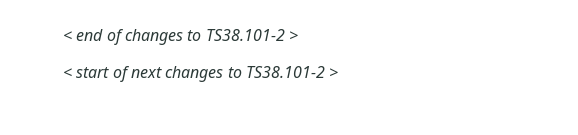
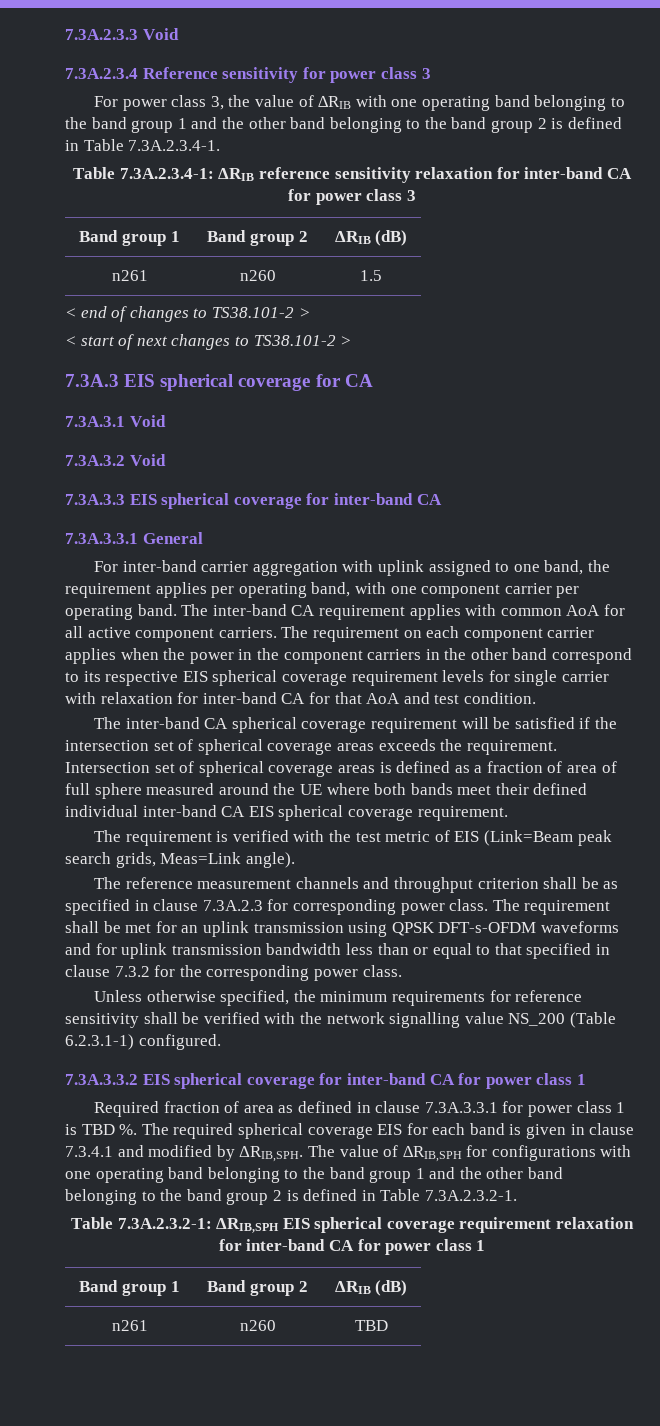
+ 7.3A.2.3.3 Void
+ 7.3A.2.3.4 Reference sensitivity for power class 3
+ For power class 3, the value of ∆RIB with one operating band belonging to the band group 1 and the other band belonging to the band group 2 is defined in Table 7.3A.2.3.4-1.
+ Table 7.3A.2.3.4-1: ΔRIB reference sensitivity relaxation for inter-band CA for power class 3
+ Band group 1 | Band group 2 | ΔRIB (dB)
+ n261 | n260 | 1.5
+ 7.3A.3 EIS spherical coverage for CA
+ 7.3A.3.1 Void
+ 7.3A.3.2 Void
+ 7.3A.3.3 EIS spherical coverage for inter-band CA
+ 7.3A.3.3.1 General
+ For inter-band carrier aggregation with uplink assigned to one band, the requirement applies per operating band, with one component carrier per operating band. The inter-band CA requirement applies with common AoA for all active component carriers. The requirement on each component carrier applies when the power in the component carriers in the other band correspond to its respective EIS spherical coverage requirement levels for single carrier with relaxation for inter-band CA for that AoA and test condition.
+ The inter-band CA spherical coverage requirement will be satisfied if the intersection set of spherical coverage areas exceeds the requirement. Intersection set of spherical coverage areas is defined as a fraction of area of full sphere measured around the UE where both bands meet their defined individual inter-band CA EIS spherical coverage requirement.
+ The requirement is verified with the test metric of EIS (Link=Beam peak search grids, Meas=Link angle).
+ The reference measurement channels and throughput criterion shall be as specified in clause 7.3A.2.3 for corresponding power class. The requirement shall be met for an uplink transmission using QPSK DFT-s-OFDM waveforms and for uplink transmission bandwidth less than or equal to that specified in clause 7.3.2 for the corresponding power class.
+ Unless otherwise specified, the minimum requirements for reference sensitivity shall be verified with the network signalling value NS_200 (Table 6.2.3.1-1) configured.
+ 7.3A.3.3.2 EIS spherical coverage for inter-band CA for power class 1
+ Required fraction of area as defined in clause 7.3A.3.3.1 for power class 1 is TBD %. The required spherical coverage EIS for each band is given in clause 7.3.4.1 and modified by ΔRIB,SPH. The value of ∆RIB,SPH for configurations with one operating band belonging to the band group 1 and the other band belonging to the band group 2 is defined in Table 7.3A.2.3.2-1.
+ Table 7.3A.2.3.2-1: ΔRIB,SPH EIS spherical coverage requirement relaxation for inter-band CA for power class 1
+ Band group 1 | Band group 2 | ΔRIB (dB)
+ n261 | n260 | TBD

